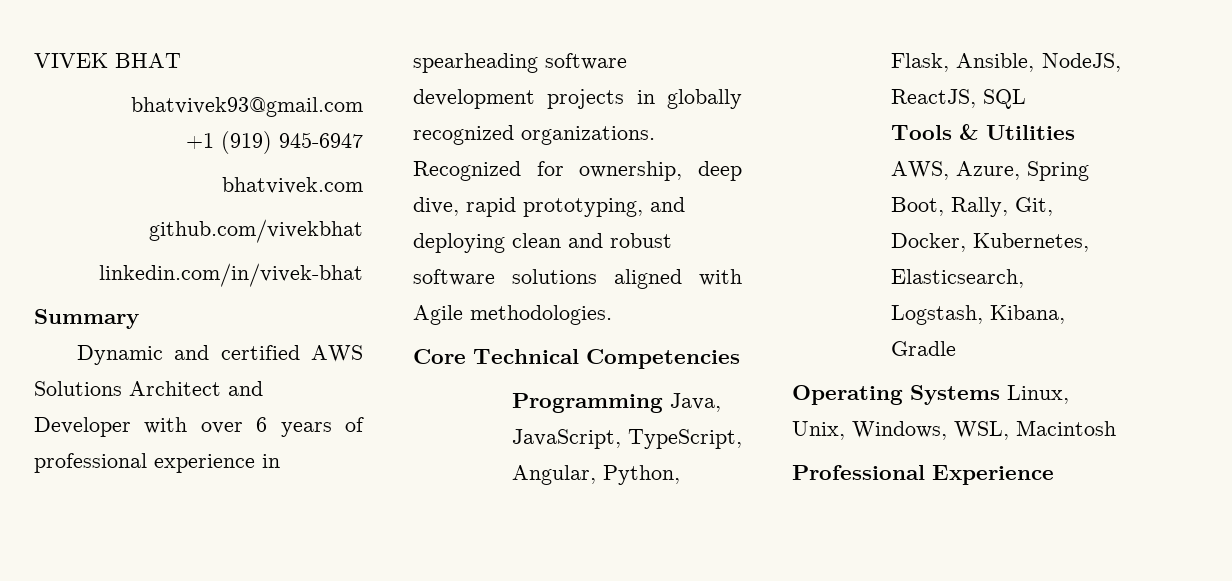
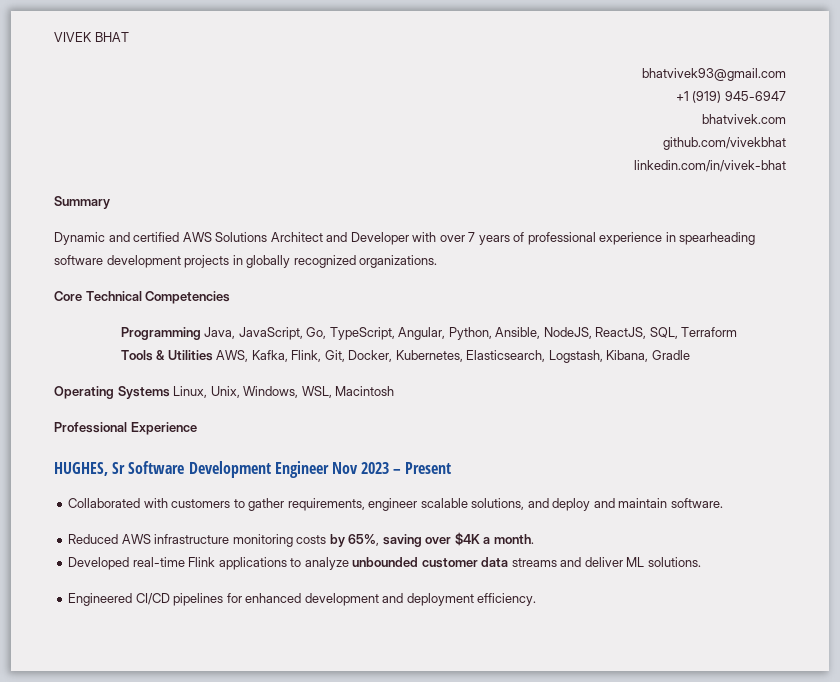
- Dynamic and certified AWS Solutions Architect and Developer with over 6 years of professional experience in spearheading software development projects in globally recognized organizations. Recognized for ownership, deep dive, rapid prototyping, and deploying clean and robust software solutions aligned with Agile methodologies.
+ Dynamic and certified AWS Solutions Architect and Developer with over 7 years of professional experience in spearheading software development projects in globally recognized organizations.
- Programming Java, JavaScript, TypeScript, Angular, Python, Flask, Ansible, NodeJS, ReactJS, SQL
+ Programming Java, JavaScript, Go, TypeScript, Angular, Python, Ansible, NodeJS, ReactJS, SQL, Terraform
- Tools & Utilities AWS, Azure, Spring Boot, Rally, Git, Docker, Kubernetes, Elasticsearch, Logstash, Kibana, Gradle
+ Tools & Utilities AWS, Kafka, Flink, Git, Docker, Kubernetes, Elasticsearch, Logstash, Kibana, Gradle
+ HUGHES, Sr Software Development Engineer Nov 2023 – Present
+ Collaborated with customers to gather requirements, engineer scalable solutions, and deploy and maintain software.
+ Reduced AWS infrastructure monitoring costs by 65%, saving over $4K a month.
+ Developed real-time Flink applications to analyze unbounded customer data streams and deliver ML solutions.
+ Engineered CI/CD pipelines for enhanced development and deployment efficiency.

